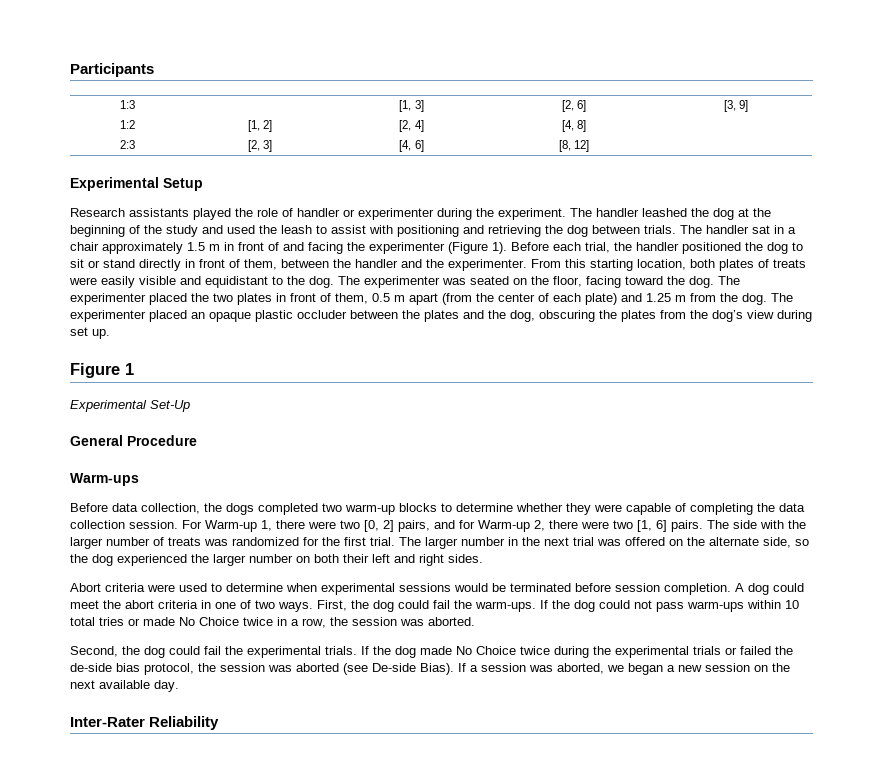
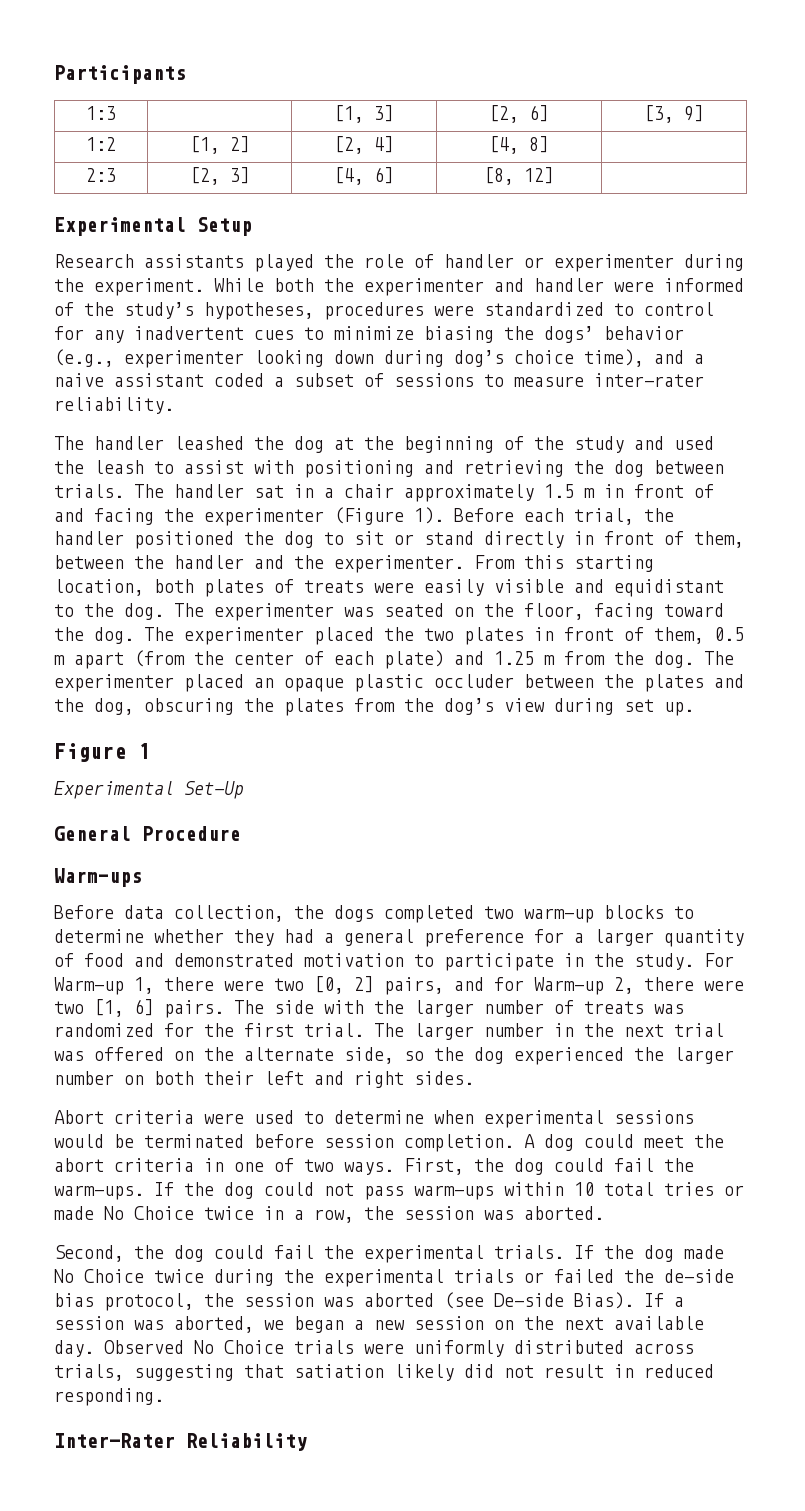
- Research assistants played the role of handler or experimenter during the experiment. The handler leashed the dog at the beginning of the study and used the leash to assist with positioning and retrieving the dog between trials.
+ Research assistants played the role of handler or experimenter during the experiment. While both the experimenter and handler were informed of the study’s hypotheses, procedures were standardized to control for any inadvertent cues to minimize biasing the dogs’ behavior (e.g., experimenter looking down during dog’s choice time), and a naive assistant coded a subset of sessions to measure inter-rater reliability.
+ The handler leashed the dog at the beginning of the study and used the leash to assist with positioning and retrieving the dog between trials.
- Before data collection, the dogs completed two warm-up blocks to determine whether they were capable of completing the data collection session.
+ Before data collection, the dogs completed two warm-up blocks to determine whether they had a general preference for a larger quantity of food and demonstrated motivation to participate in the study.
+ Observed No Choice trials were uniformly distributed across trials, suggesting that satiation likely did not result in reduced responding.

